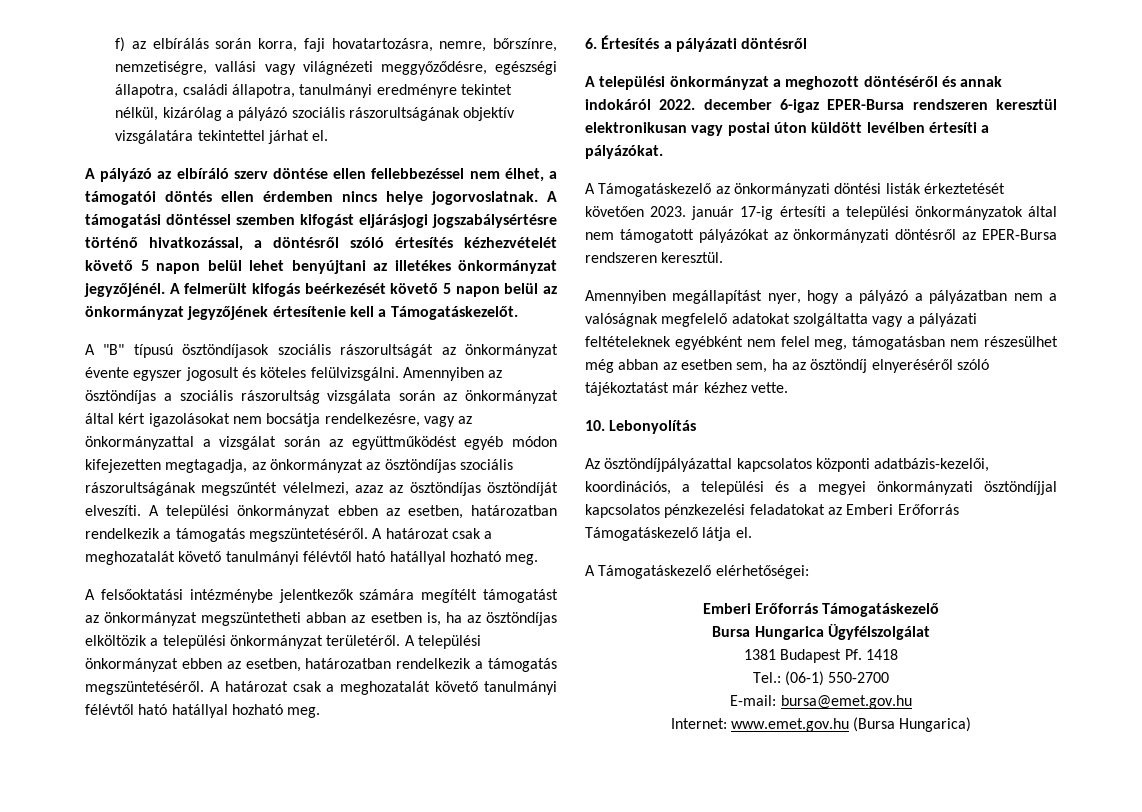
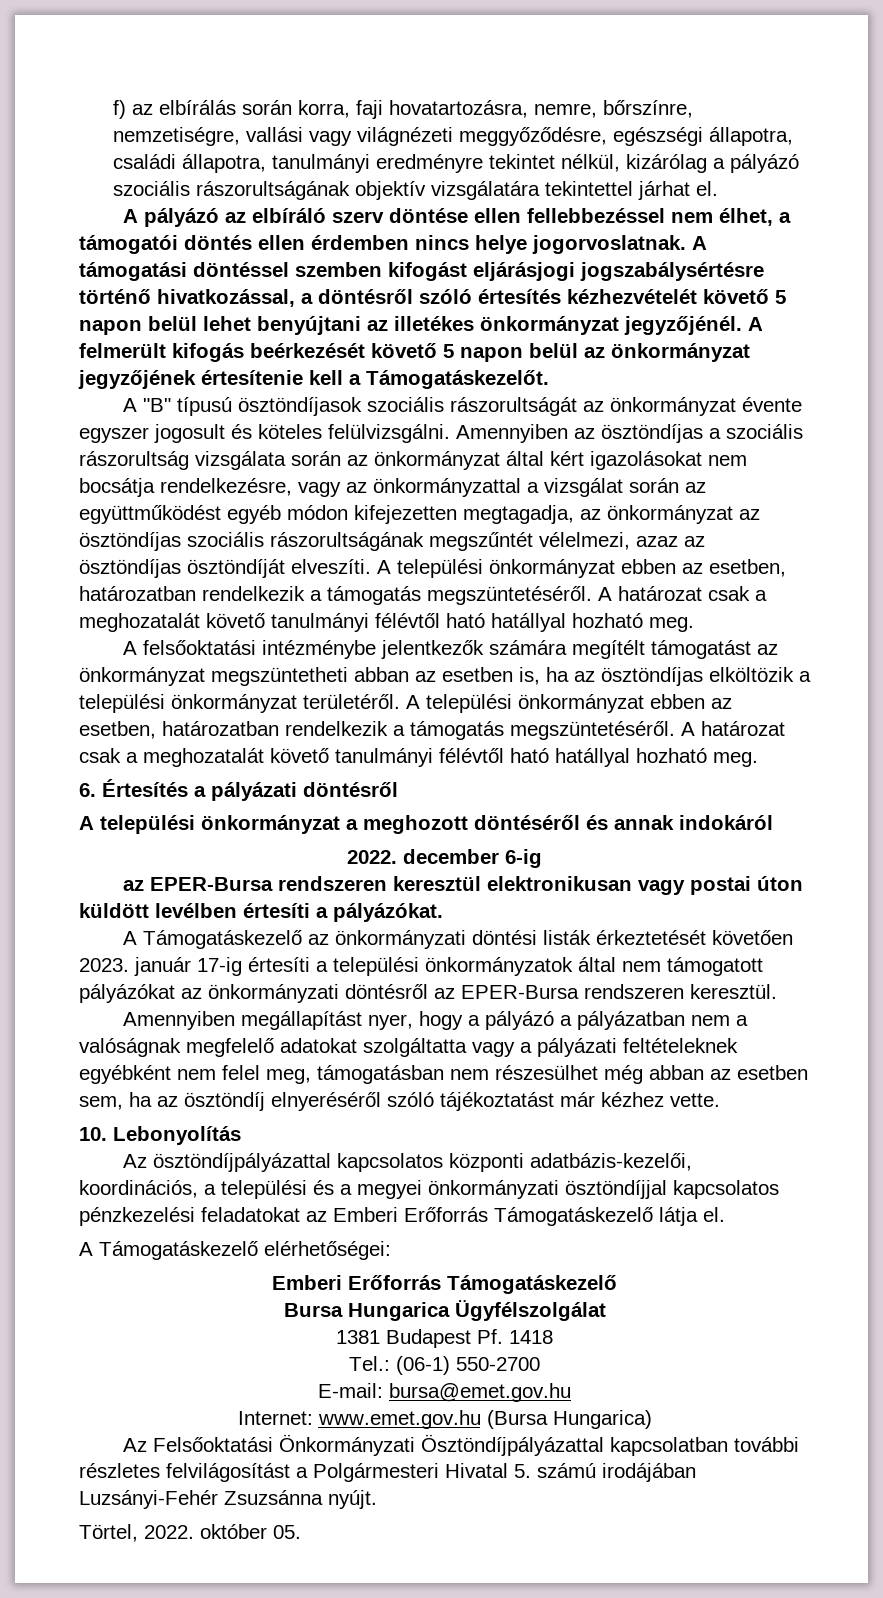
- A települési önkormányzat a meghozott döntéséről és annak indokáról 2022. december 6-igaz EPER-Bursa rendszeren keresztül elektronikusan vagy postai úton küldött levélben értesíti a pályázókat.
+ A települési önkormányzat a meghozott döntéséről és annak indokáról
+ 2022. december 6-ig
+ az EPER-Bursa rendszeren keresztül elektronikusan vagy postai úton küldött levélben értesíti a pályázókat.
+ Az Felsőoktatási Önkormányzati Ösztöndíjpályázattal kapcsolatban további részletes felvilágosítást a Polgármesteri Hivatal 5. számú irodájában Luzsányi-Fehér Zsuzsánna nyújt.
+ Törtel, 2022. október 05.

